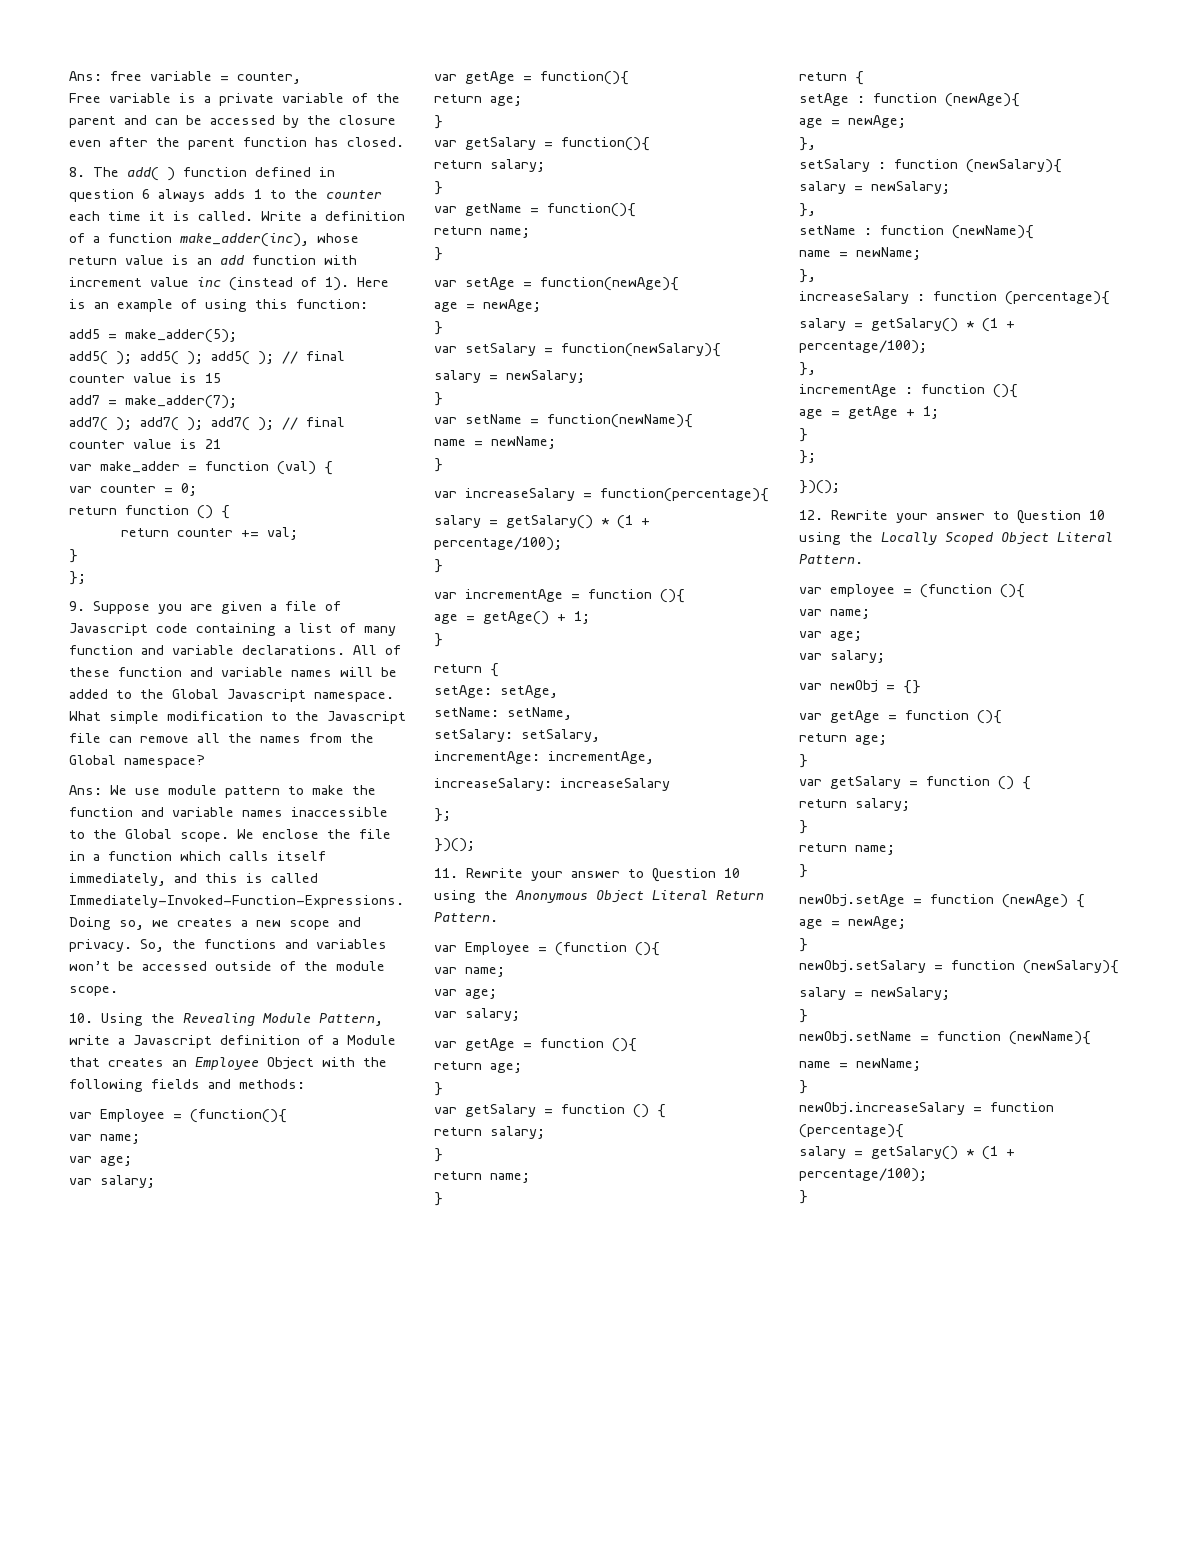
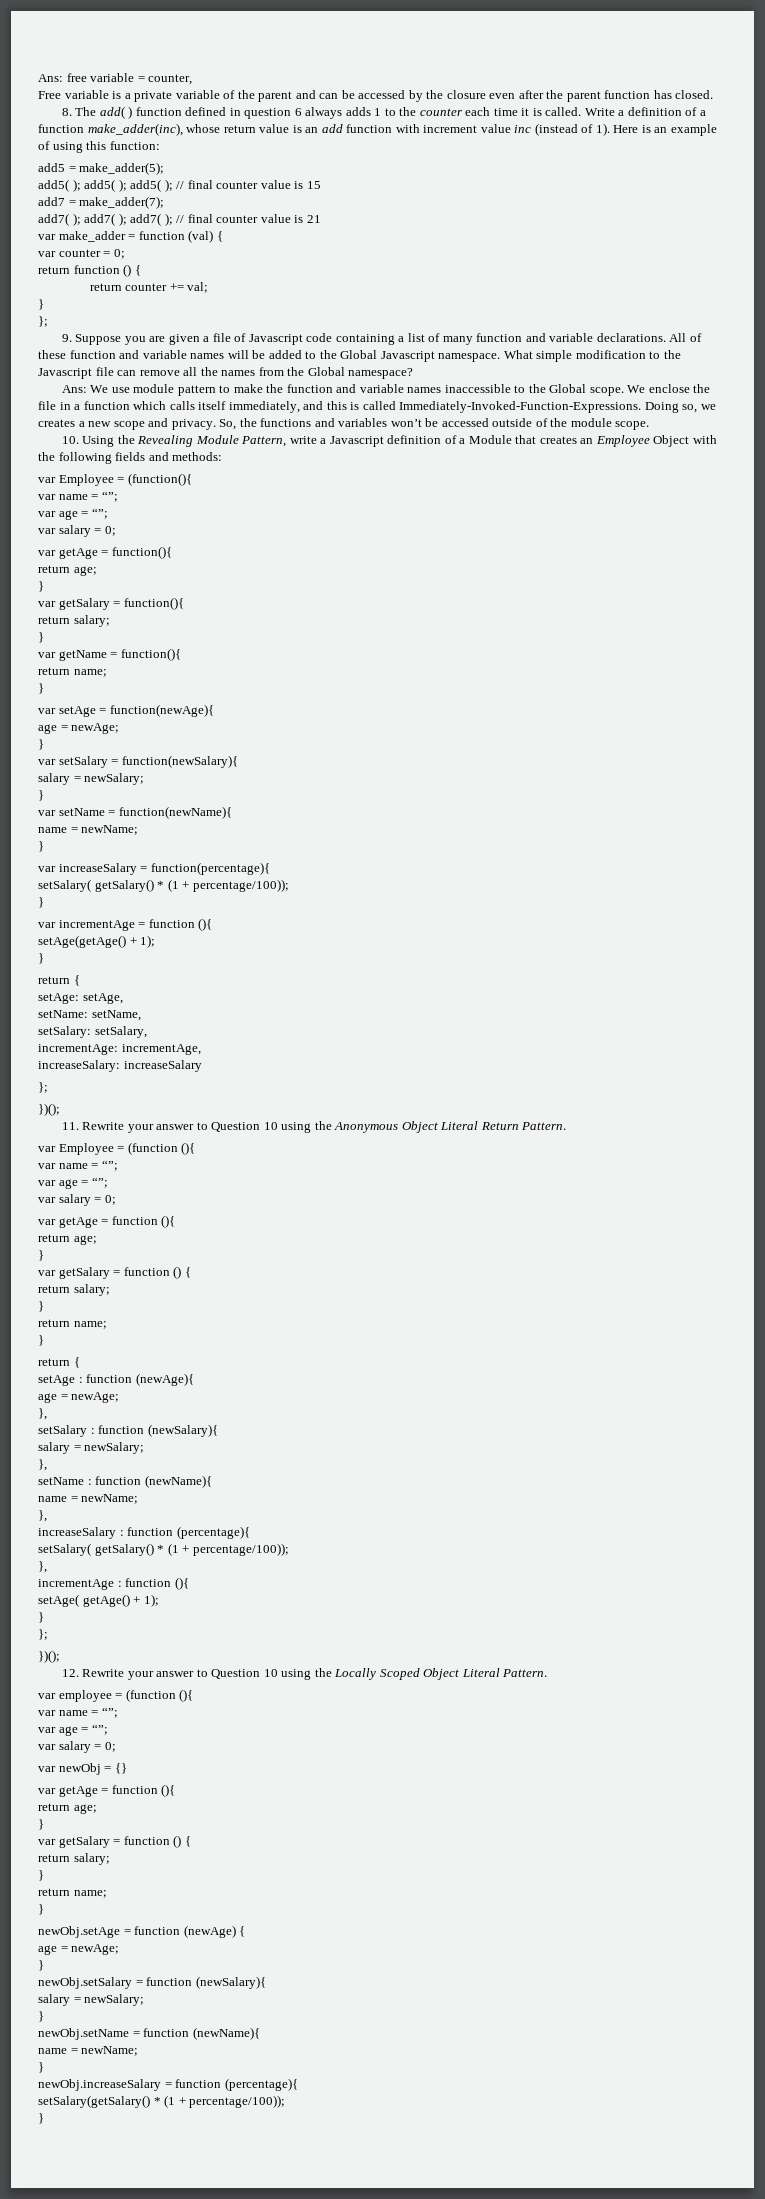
  var Employee = (function(){
- var name;
- var age;
- var salary;
+ var name = “”;
+ var age = “”;
+ var salary = 0;
  var increaseSalary = function(percentage){
- salary = getSalary() * (1 + percentage/100);
+ setSalary( getSalary() * (1 + percentage/100));
- age = getAge() + 1;
+ setAge(getAge() + 1);
  var Employee = (function (){
- var name;
- var age;
- var salary;
+ var name = “”;
+ var age = “”;
+ var salary = 0;
  increaseSalary : function (percentage){
- salary = getSalary() * (1 + percentage/100);
+ setSalary( getSalary() * (1 + percentage/100));
- age = getAge + 1;
+ setAge( getAge() + 1);
  var employee = (function (){
- var name;
- var age;
- var salary;
+ var name = “”;
+ var age = “”;
+ var salary = 0;
  newObj.increaseSalary = function (percentage){
- salary = getSalary() * (1 + percentage/100);
+ setSalary(getSalary() * (1 + percentage/100));

